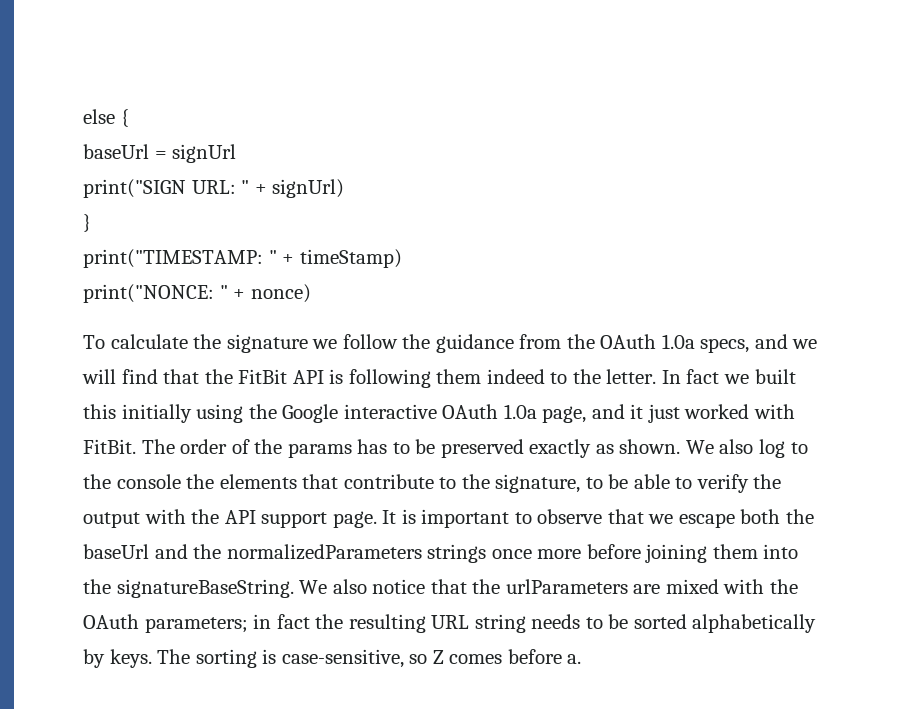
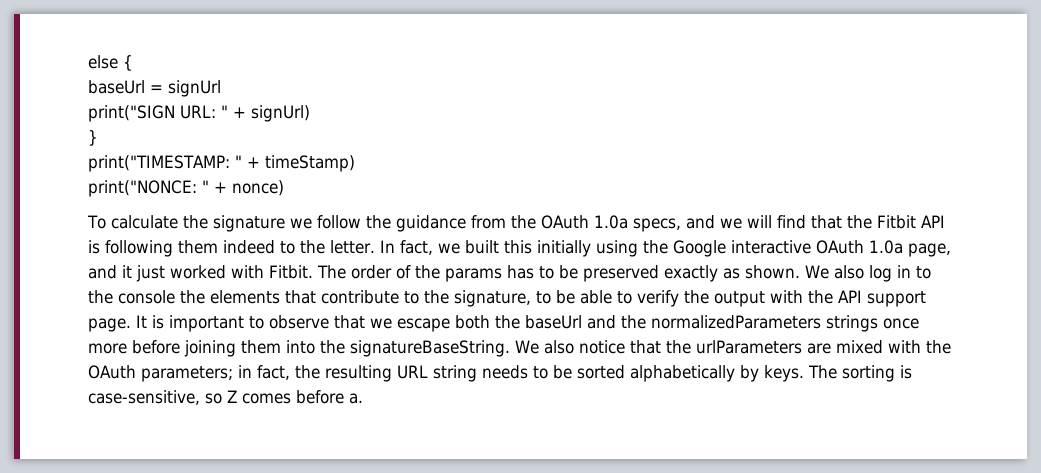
- To calculate the signature we follow the guidance from the OAuth 1.0a specs, and we will find that the FitBit API is following them indeed to the letter.
+ To calculate the signature we follow the guidance from the OAuth 1.0a specs, and we will find that the Fitbit API is following them indeed to the letter.
- In fact we built this initially using the Google interactive OAuth 1.0a page, and it just worked with FitBit.
+ In fact, we built this initially using the Google interactive OAuth 1.0a page, and it just worked with Fitbit.
- We also log to the console the elements that contribute to the signature, to be able to verify the output with the API support page.
+ We also log in to the console the elements that contribute to the signature, to be able to verify the output with the API support page.
- We also notice that the urlParameters are mixed with the OAuth parameters; in fact the resulting URL string needs to be sorted alphabetically by keys.
+ We also notice that the urlParameters are mixed with the OAuth parameters; in fact, the resulting URL string needs to be sorted alphabetically by keys.

